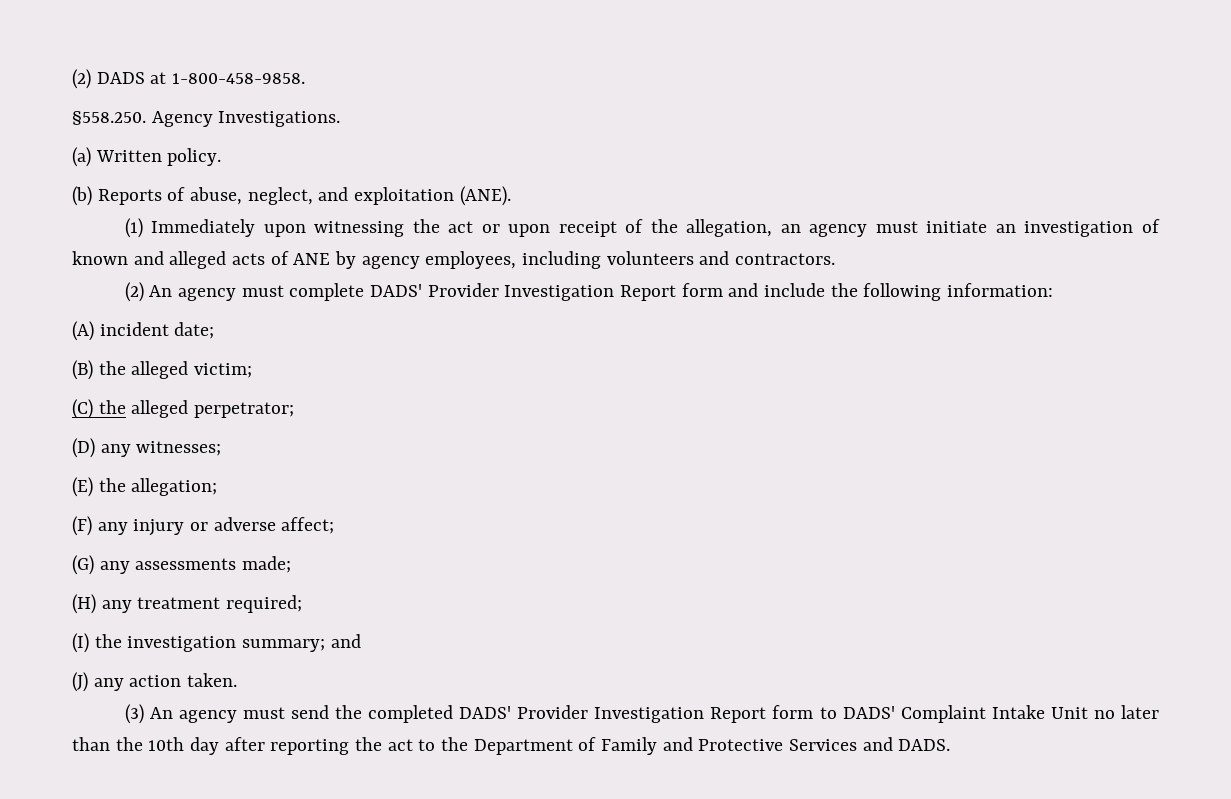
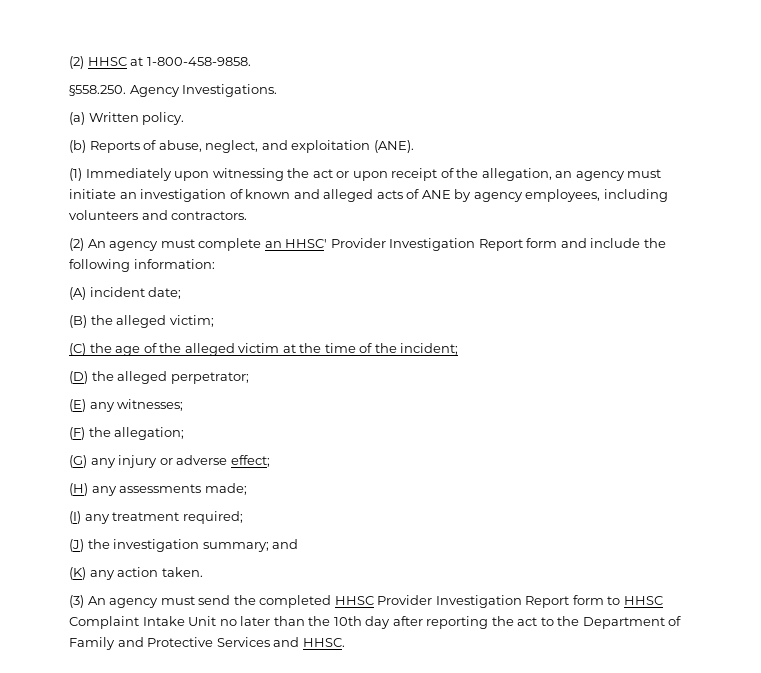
- (2) DADS at 1-800-458-9858.
+ (2) HHSC at 1-800-458-9858.
- (2) An agency must complete DADS' Provider Investigation Report form and include the following information:
+ (2) An agency must complete an HHSC' Provider Investigation Report form and include the following information:
- (C) the alleged perpetrator;
+ (C) the age of the alleged victim at the time of the incident;
+ (D) the alleged perpetrator;
- (D) any witnesses;
+ (E) any witnesses;
- (E) the allegation;
+ (F) the allegation;
- (F) any injury or adverse affect;
- (G) any assessments made;
+ (G) any injury or adverse effect;
+ (H) any assessments made;
- (H) any treatment required;
+ (I) any treatment required;
- (I) the investigation summary; and
+ (J) the investigation summary; and
- (J) any action taken.
+ (K) any action taken.
- (3) An agency must send the completed DADS' Provider Investigation Report form to DADS' Complaint Intake Unit no later than the 10th day after reporting the act to the Department of Family and Protective Services and DADS.
+ (3) An agency must send the completed HHSC Provider Investigation Report form to HHSC Complaint Intake Unit no later than the 10th day after reporting the act to the Department of Family and Protective Services and HHSC.

